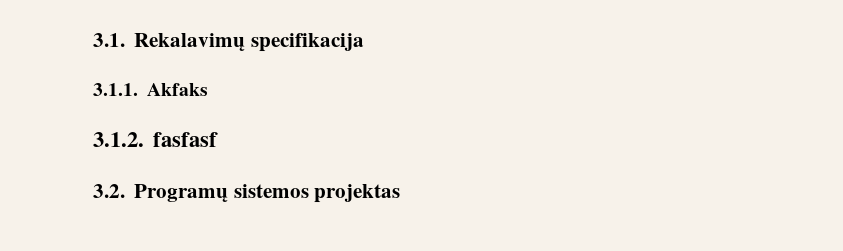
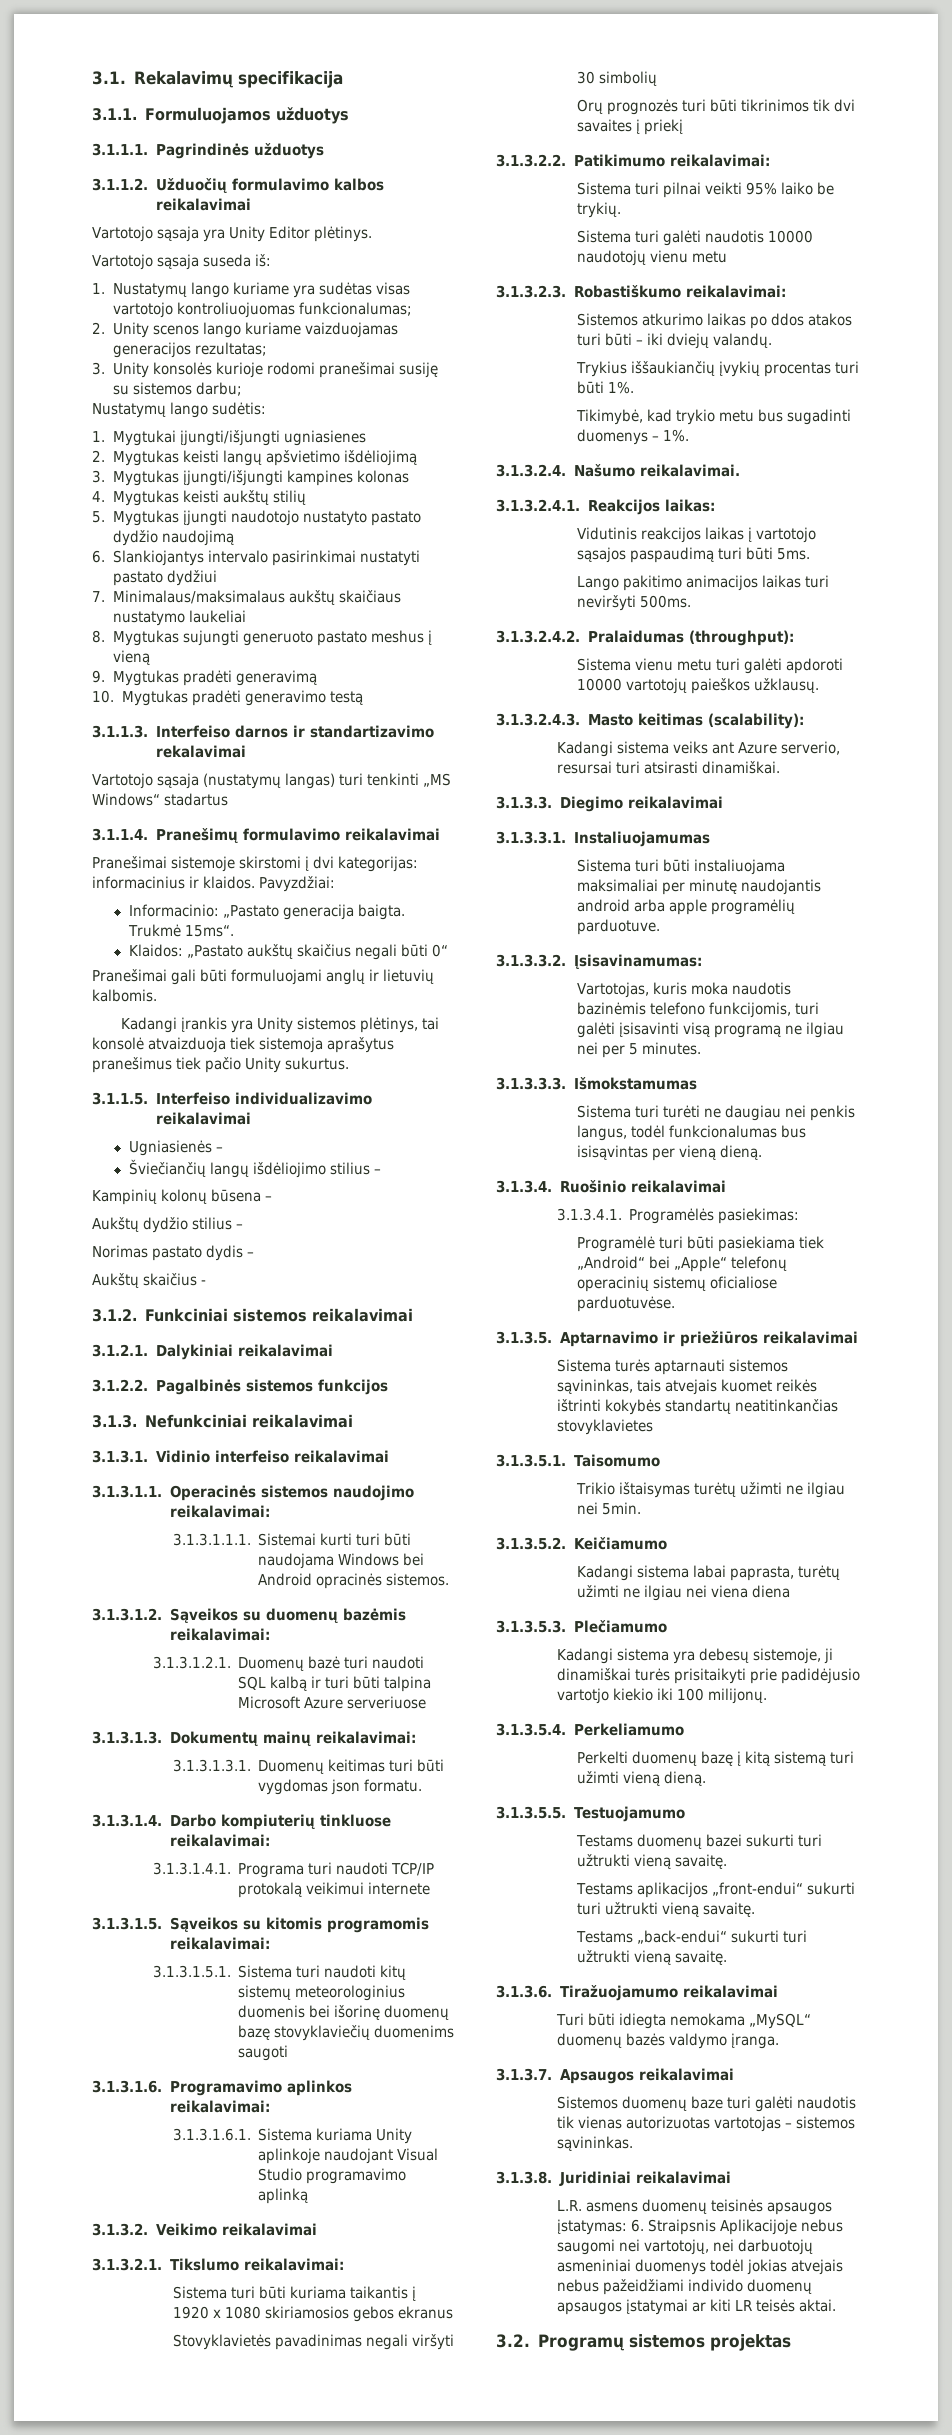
- 3.1.1. Akfaks
- 3.1.2. fasfasf
+ 3.1.1. Formuluojamos užduotys
+ 3.1.1.1. Pagrindinės užduotys
+ 3.1.1.2. Užduočių formulavimo kalbos reikalavimai
+ Vartotojo sąsaja yra Unity Editor plėtinys.
+ Vartotojo sąsaja suseda iš:
+ 1. Nustatymų lango kuriame yra sudėtas visas vartotojo kontroliuojuomas funkcionalumas;
+ 2. Unity scenos lango kuriame vaizduojamas generacijos rezultatas;
+ 3. Unity konsolės kurioje rodomi pranešimai susiję su sistemos darbu;
+ Nustatymų lango sudėtis:
+ 1. Mygtukai įjungti/išjungti ugniasienes
+ 2. Mygtukas keisti langų apšvietimo išdėliojimą
+ 3. Mygtukas įjungti/išjungti kampines kolonas
+ 4. Mygtukas keisti aukštų stilių
+ 5. Mygtukas įjungti naudotojo nustatyto pastato dydžio naudojimą
+ 6. Slankiojantys intervalo pasirinkimai nustatyti pastato dydžiui
+ 7. Minimalaus/maksimalaus aukštų skaičiaus nustatymo laukeliai
+ 8. Mygtukas sujungti generuoto pastato meshus į vieną
+ 9. Mygtukas pradėti generavimą
+ 10. Mygtukas pradėti generavimo testą
+ 3.1.1.3. Interfeiso darnos ir standartizavimo rekalavimai
+ Vartotojo sąsaja (nustatymų langas) turi tenkinti „MS Windows“ stadartus
+ 3.1.1.4. Pranešimų formulavimo reikalavimai
+ Pranešimai sistemoje skirstomi į dvi kategorijas: informacinius ir klaidos. Pavyzdžiai:
+ Informacinio: „Pastato generacija baigta. Trukmė 15ms“.
+ Klaidos: „Pastato aukštų skaičius negali būti 0“
+ Pranešimai gali būti formuluojami anglų ir lietuvių kalbomis.
+ Kadangi įrankis yra Unity sistemos plėtinys, tai konsolė atvaizduoja tiek sistemoja aprašytus pranešimus tiek pačio Unity sukurtus.
+ 3.1.1.5. Interfeiso individualizavimo reikalavimai
+ Ugniasienės –
+ Šviečiančių langų išdėliojimo stilius –
+ Kampinių kolonų būsena –
+ Aukštų dydžio stilius –
+ Norimas pastato dydis –
+ Aukštų skaičius -
+ 3.1.2. Funkciniai sistemos reikalavimai
+ 3.1.2.1. Dalykiniai reikalavimai
+ 3.1.2.2. Pagalbinės sistemos funkcijos
+ 3.1.3. Nefunkciniai reikalavimai
+ 3.1.3.1. Vidinio interfeiso reikalavimai
+ 3.1.3.1.1. Operacinės sistemos naudojimo reikalavimai:
+ 3.1.3.1.1.1. Sistemai kurti turi būti naudojama Windows bei Android opracinės sistemos.
+ 3.1.3.1.2. Sąveikos su duomenų bazėmis reikalavimai:
+ 3.1.3.1.2.1. Duomenų bazė turi naudoti SQL kalbą ir turi būti talpina Microsoft Azure serveriuose
+ 3.1.3.1.3. Dokumentų mainų reikalavimai:
+ 3.1.3.1.3.1. Duomenų keitimas turi būti vygdomas json formatu.
+ 3.1.3.1.4. Darbo kompiuterių tinkluose reikalavimai:
+ 3.1.3.1.4.1. Programa turi naudoti TCP/IP protokalą veikimui internete
+ 3.1.3.1.5. Sąveikos su kitomis programomis reikalavimai:
+ 3.1.3.1.5.1. Sistema turi naudoti kitų sistemų meteorologinius duomenis bei išorinę duomenų bazę stovyklaviečių duomenims saugoti
+ 3.1.3.1.6. Programavimo aplinkos reikalavimai:
+ 3.1.3.1.6.1. Sistema kuriama Unity aplinkoje naudojant Visual Studio programavimo aplinką
+ 3.1.3.2. Veikimo reikalavimai
+ 3.1.3.2.1. Tikslumo reikalavimai:
+ Sistema turi būti kuriama taikantis į 1920 x 1080 skiriamosios gebos ekranus
+ Stovyklavietės pavadinimas negali viršyti 30 simbolių
+ Orų prognozės turi būti tikrinimos tik dvi savaites į priekį
+ 3.1.3.2.2. Patikimumo reikalavimai:
+ Sistema turi pilnai veikti 95% laiko be trykių.
+ Sistema turi galėti naudotis 10000 naudotojų vienu metu
+ 3.1.3.2.3. Robastiškumo reikalavimai:
+ Sistemos atkurimo laikas po ddos atakos turi būti – iki dviejų valandų.
+ Trykius iššaukiančių įvykių procentas turi būti 1%.
+ Tikimybė, kad trykio metu bus sugadinti duomenys – 1%.
+ 3.1.3.2.4. Našumo reikalavimai.
+ 3.1.3.2.4.1. Reakcijos laikas:
+ Vidutinis reakcijos laikas į vartotojo sąsajos paspaudimą turi būti 5ms.
+ Lango pakitimo animacijos laikas turi neviršyti 500ms.
+ 3.1.3.2.4.2. Pralaidumas (throughput):
+ Sistema vienu metu turi galėti apdoroti 10000 vartotojų paieškos užklausų.
+ 3.1.3.2.4.3. Masto keitimas (scalability):
+ Kadangi sistema veiks ant Azure serverio, resursai turi atsirasti dinamiškai.
+ 3.1.3.3. Diegimo reikalavimai
+ 3.1.3.3.1. Instaliuojamumas
+ Sistema turi būti instaliuojama maksimaliai per minutę naudojantis android arba apple programėlių parduotuve.
+ 3.1.3.3.2. Įsisavinamumas:
+ Vartotojas, kuris moka naudotis bazinėmis telefono funkcijomis, turi galėti įsisavinti visą programą ne ilgiau nei per 5 minutes.
+ 3.1.3.3.3. Išmokstamumas
+ Sistema turi turėti ne daugiau nei penkis langus, todėl funkcionalumas bus isisąvintas per vieną dieną.
+ 3.1.3.4. Ruošinio reikalavimai
+ 3.1.3.4.1. Programėlės pasiekimas:
+ Programėlė turi būti pasiekiama tiek „Android“ bei „Apple“ telefonų operacinių sistemų oficialiose parduotuvėse.
+ 3.1.3.5. Aptarnavimo ir priežiūros reikalavimai
+ Sistema turės aptarnauti sistemos sąvininkas, tais atvejais kuomet reikės ištrinti kokybės standartų neatitinkančias stovyklavietes
+ 3.1.3.5.1. Taisomumo
+ Trikio ištaisymas turėtų užimti ne ilgiau nei 5min.
+ 3.1.3.5.2. Keičiamumo
+ Kadangi sistema labai paprasta, turėtų užimti ne ilgiau nei viena diena
+ 3.1.3.5.3. Plečiamumo
+ Kadangi sistema yra debesų sistemoje, ji dinamiškai turės prisitaikyti prie padidėjusio vartotjo kiekio iki 100 milijonų.
+ 3.1.3.5.4. Perkeliamumo
+ Perkelti duomenų bazę į kitą sistemą turi užimti vieną dieną.
+ 3.1.3.5.5. Testuojamumo
+ Testams duomenų bazei sukurti turi užtrukti vieną savaitę.
+ Testams aplikacijos „front-endui“ sukurti turi užtrukti vieną savaitę.
+ Testams „back-endui“ sukurti turi užtrukti vieną savaitę.
+ 3.1.3.6. Tiražuojamumo reikalavimai
+ Turi būti idiegta nemokama „MySQL“ duomenų bazės valdymo įranga.
+ 3.1.3.7. Apsaugos reikalavimai
+ Sistemos duomenų baze turi galėti naudotis tik vienas autorizuotas vartotojas – sistemos sąvininkas.
+ 3.1.3.8. Juridiniai reikalavimai
+ L.R. asmens duomenų teisinės apsaugos įstatymas: 6. Straipsnis Aplikacijoje nebus saugomi nei vartotojų, nei darbuotojų asmeniniai duomenys todėl jokias atvejais nebus pažeidžiami individo duomenų apsaugos įstatymai ar kiti LR teisės aktai.

